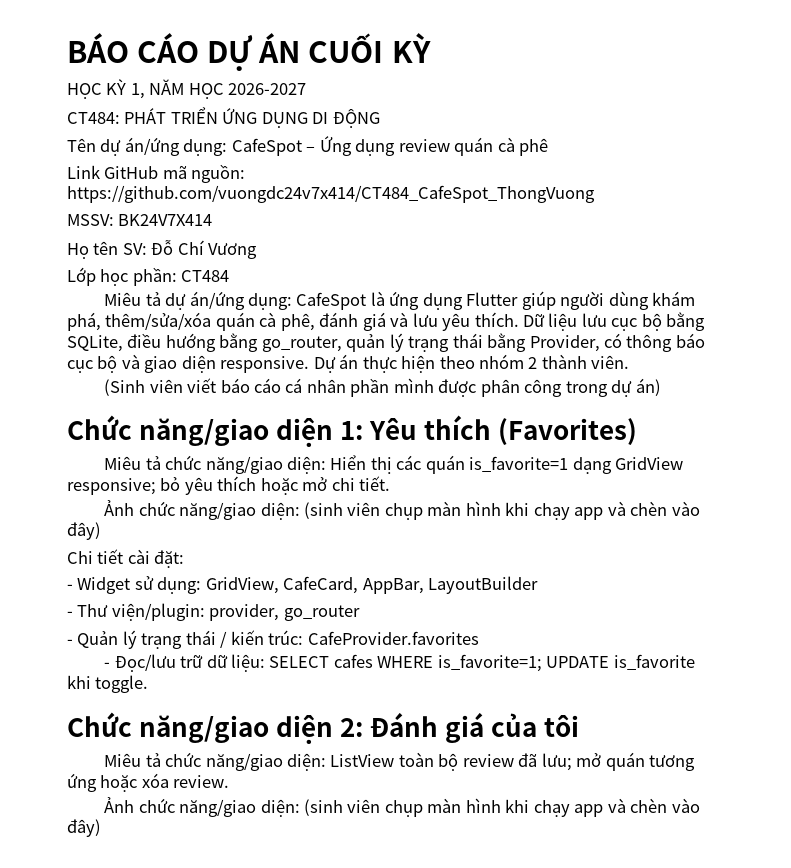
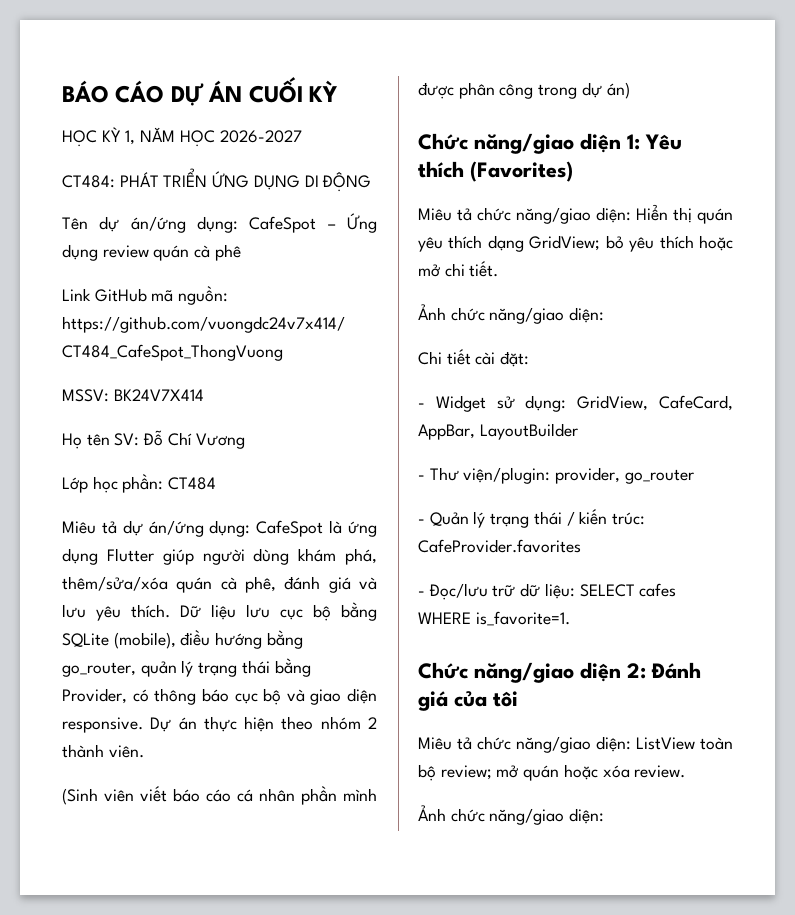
- Dữ liệu lưu cục bộ bằng SQLite, điều hướng bằng go_router, quản lý trạng thái bằng Provider, có thông báo cục bộ và giao diện responsive.
+ Dữ liệu lưu cục bộ bằng SQLite (mobile), điều hướng bằng go_router, quản lý trạng thái bằng Provider, có thông báo cục bộ và giao diện responsive.
- Miêu tả chức năng/giao diện: Hiển thị các quán is_favorite=1 dạng GridView responsive; bỏ yêu thích hoặc mở chi tiết.
- Ảnh chức năng/giao diện: (sinh viên chụp màn hình khi chạy app và chèn vào đây)
+ Miêu tả chức năng/giao diện: Hiển thị quán yêu thích dạng GridView; bỏ yêu thích hoặc mở chi tiết.
+ Ảnh chức năng/giao diện:
- - Đọc/lưu trữ dữ liệu: SELECT cafes WHERE is_favorite=1; UPDATE is_favorite khi toggle.
+ - Đọc/lưu trữ dữ liệu: SELECT cafes WHERE is_favorite=1.
- Miêu tả chức năng/giao diện: ListView toàn bộ review đã lưu; mở quán tương ứng hoặc xóa review.
- Ảnh chức năng/giao diện: (sinh viên chụp màn hình khi chạy app và chèn vào đây)
+ Miêu tả chức năng/giao diện: ListView toàn bộ review; mở quán hoặc xóa review.
+ Ảnh chức năng/giao diện:

